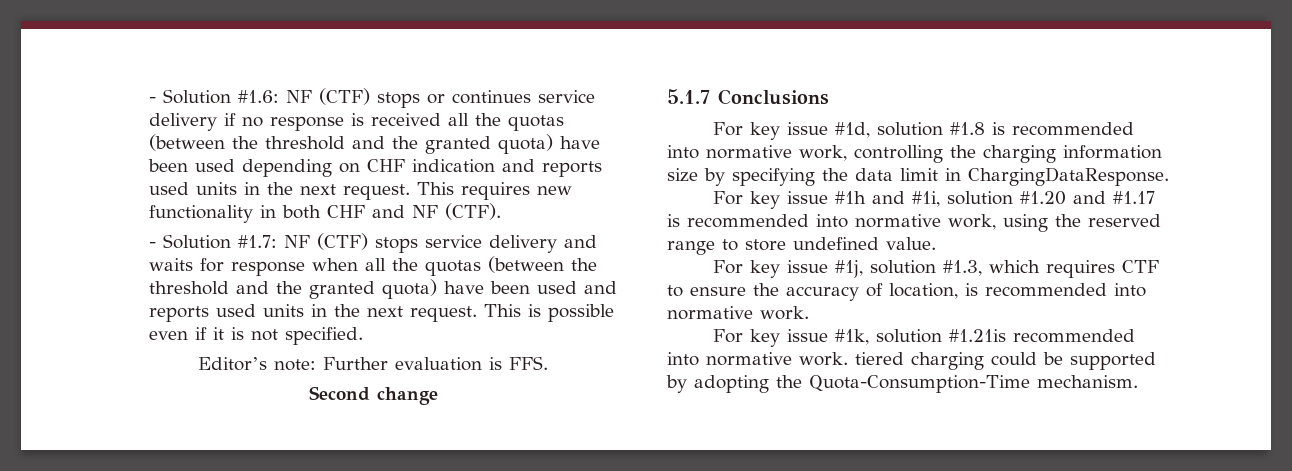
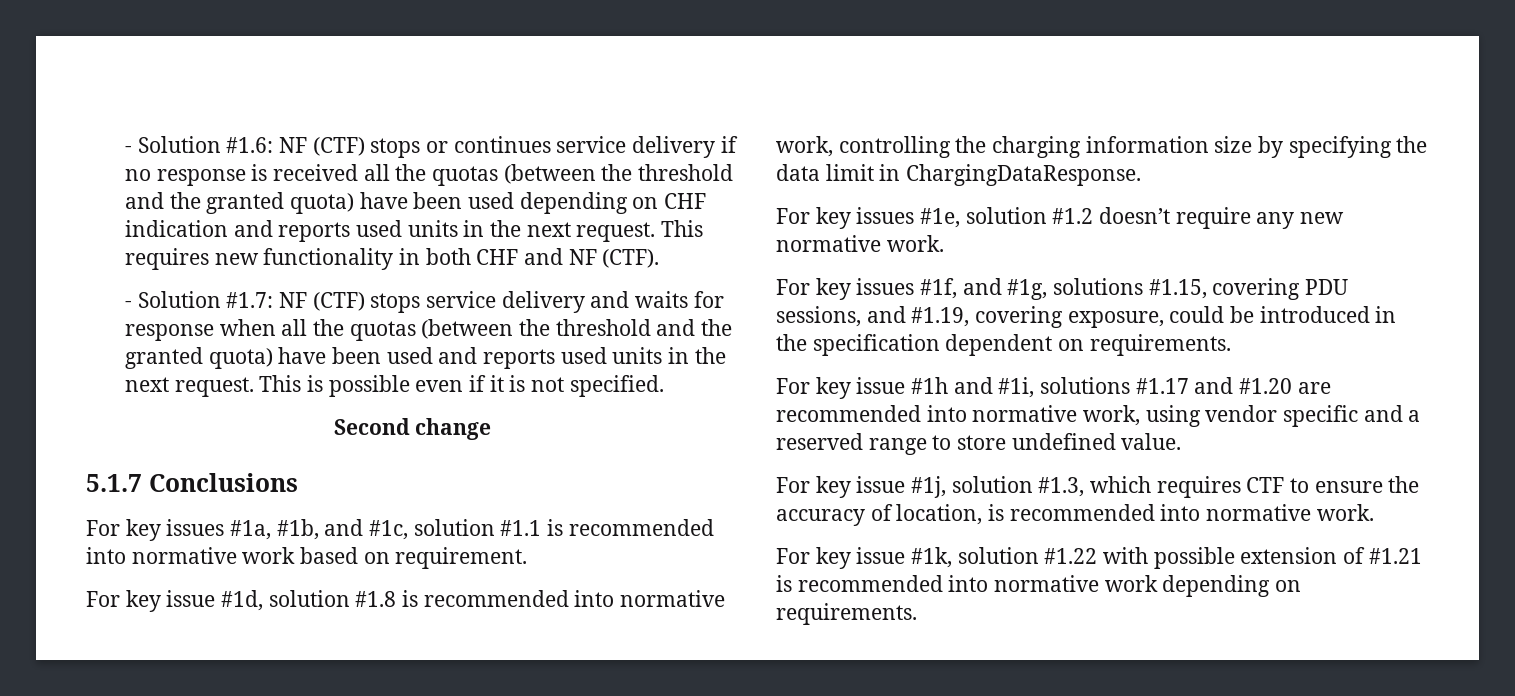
- Editor’s note: Further evaluation is FFS.
  Second change
  5.1.7 Conclusions
+ For key issues #1a, #1b, and #1c, solution #1.1 is recommended into normative work based on requirement.
+ For key issues #1e, solution #1.2 doesn’t require any new normative work.
+ For key issues #1f, and #1g, solutions #1.15, covering PDU sessions, and #1.19, covering exposure, could be introduced in the specification dependent on requirements.
- For key issue #1h and #1i, solution #1.20 and #1.17 is recommended into normative work, using the reserved range to store undefined value.
+ For key issue #1h and #1i, solutions #1.17 and #1.20 are recommended into normative work, using vendor specific and a reserved range to store undefined value.
- For key issue #1k, solution #1.21is recommended into normative work. tiered charging could be supported by adopting the Quota-Consumption-Time mechanism.
+ For key issue #1k, solution #1.22 with possible extension of #1.21 is recommended into normative work depending on requirements.

